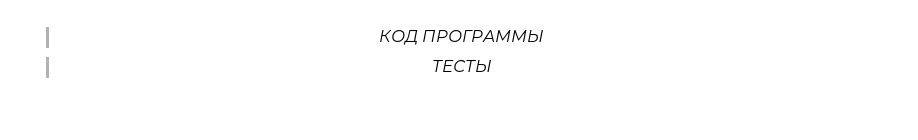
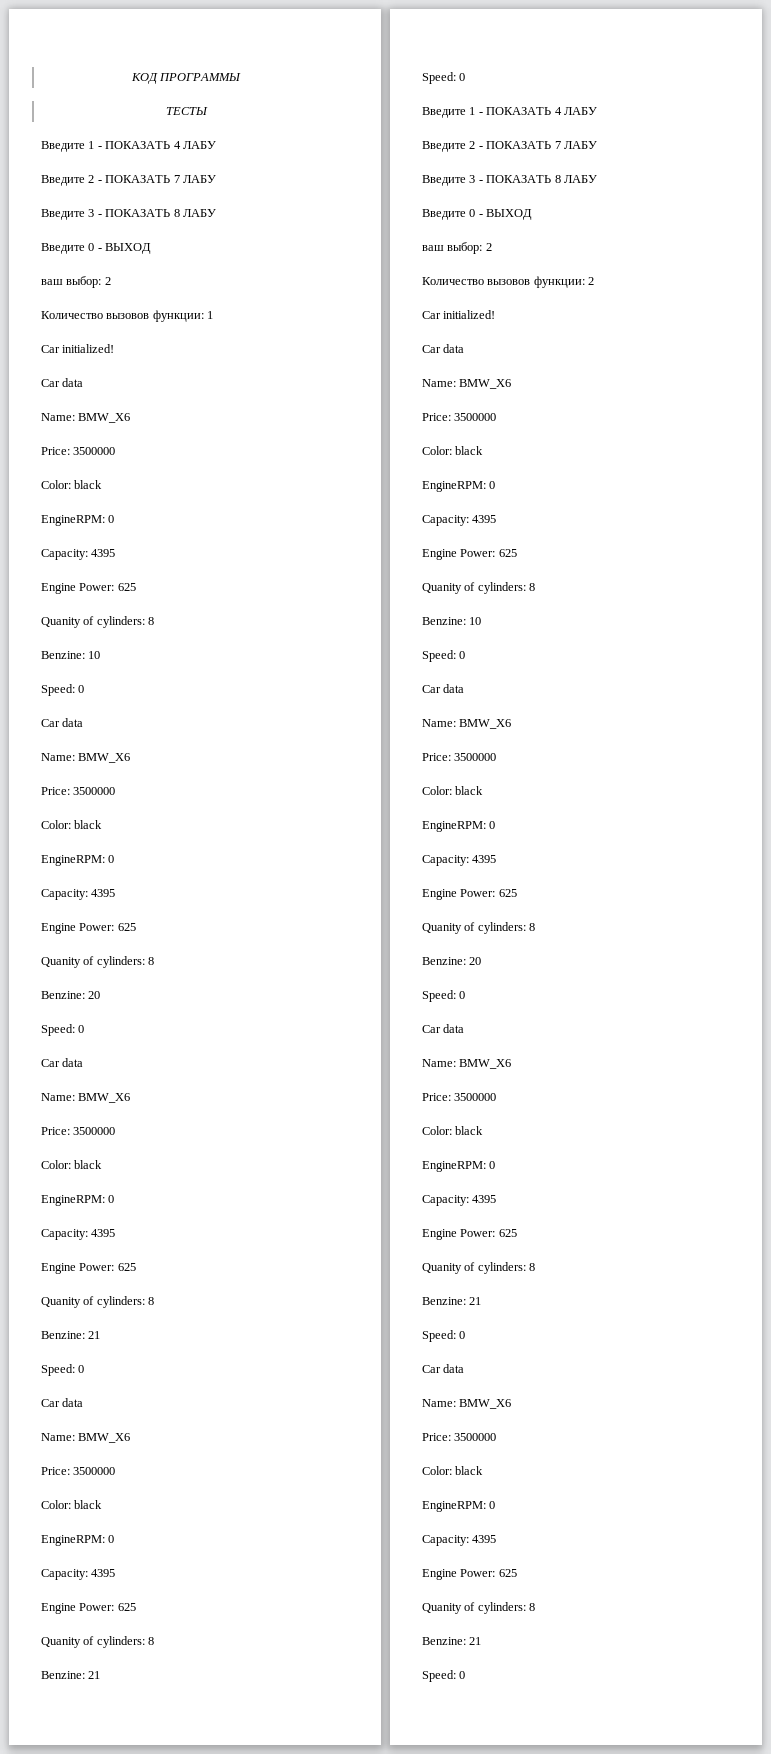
  ТЕСТЫ
+ Введите 1 - ПОКАЗАТЬ 4 ЛАБУ
+ Введите 2 - ПОКАЗАТЬ 7 ЛАБУ
+ Введите 3 - ПОКАЗАТЬ 8 ЛАБУ
+ Введите 0 - ВЫХОД
+ ваш выбор: 2
+ Количество вызовов функции: 1
+ Car initialized!
+ Car data
+ Name: BMW_X6
+ Price: 3500000
+ Color: black
+ EngineRPM: 0
+ Capacity: 4395
+ Engine Power: 625
+ Quanity of cylinders: 8
+ Benzine: 10
+ Speed: 0
+ Car data
+ Name: BMW_X6
+ Price: 3500000
+ Color: black
+ EngineRPM: 0
+ Capacity: 4395
+ Engine Power: 625
+ Quanity of cylinders: 8
+ Benzine: 20
+ Speed: 0
+ Car data
+ Name: BMW_X6
+ Price: 3500000
+ Color: black
+ EngineRPM: 0
+ Capacity: 4395
+ Engine Power: 625
+ Quanity of cylinders: 8
+ Benzine: 21
+ Speed: 0
+ Car data
+ Name: BMW_X6
+ Price: 3500000
+ Color: black
+ EngineRPM: 0
+ Capacity: 4395
+ Engine Power: 625
+ Quanity of cylinders: 8
+ Benzine: 21
+ Speed: 0
+ Введите 1 - ПОКАЗАТЬ 4 ЛАБУ
+ Введите 2 - ПОКАЗАТЬ 7 ЛАБУ
+ Введите 3 - ПОКАЗАТЬ 8 ЛАБУ
+ Введите 0 - ВЫХОД
+ ваш выбор: 2
+ Количество вызовов функции: 2
+ Car initialized!
+ Car data
+ Name: BMW_X6
+ Price: 3500000
+ Color: black
+ EngineRPM: 0
+ Capacity: 4395
+ Engine Power: 625
+ Quanity of cylinders: 8
+ Benzine: 10
+ Speed: 0
+ Car data
+ Name: BMW_X6
+ Price: 3500000
+ Color: black
+ EngineRPM: 0
+ Capacity: 4395
+ Engine Power: 625
+ Quanity of cylinders: 8
+ Benzine: 20
+ Speed: 0
+ Car data
+ Name: BMW_X6
+ Price: 3500000
+ Color: black
+ EngineRPM: 0
+ Capacity: 4395
+ Engine Power: 625
+ Quanity of cylinders: 8
+ Benzine: 21
+ Speed: 0
+ Car data
+ Name: BMW_X6
+ Price: 3500000
+ Color: black
+ EngineRPM: 0
+ Capacity: 4395
+ Engine Power: 625
+ Quanity of cylinders: 8
+ Benzine: 21
+ Speed: 0

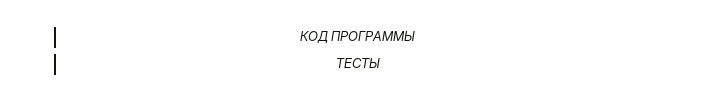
  ТЕСТЫ
- Введите 1 - ПОКАЗАТЬ 4 ЛАБУ
- Введите 2 - ПОКАЗАТЬ 7 ЛАБУ
- Введите 3 - ПОКАЗАТЬ 8 ЛАБУ
- Введите 0 - ВЫХОД
- ваш выбор: 2
- Количество вызовов функции: 1
- Car initialized!
- Car data
- Name: BMW_X6
- Price: 3500000
- Color: black
- EngineRPM: 0
- Capacity: 4395
- Engine Power: 625
- Quanity of cylinders: 8
- Benzine: 10
- Speed: 0
- Car data
- Name: BMW_X6
- Price: 3500000
- Color: black
- EngineRPM: 0
- Capacity: 4395
- Engine Power: 625
- Quanity of cylinders: 8
- Benzine: 20
- Speed: 0
- Car data
- Name: BMW_X6
- Price: 3500000
- Color: black
- EngineRPM: 0
- Capacity: 4395
- Engine Power: 625
- Quanity of cylinders: 8
- Benzine: 21
- Speed: 0
- Car data
- Name: BMW_X6
- Price: 3500000
- Color: black
- EngineRPM: 0
- Capacity: 4395
- Engine Power: 625
- Quanity of cylinders: 8
- Benzine: 21
- Speed: 0
- Введите 1 - ПОКАЗАТЬ 4 ЛАБУ
- Введите 2 - ПОКАЗАТЬ 7 ЛАБУ
- Введите 3 - ПОКАЗАТЬ 8 ЛАБУ
- Введите 0 - ВЫХОД
- ваш выбор: 2
- Количество вызовов функции: 2
- Car initialized!
- Car data
- Name: BMW_X6
- Price: 3500000
- Color: black
- EngineRPM: 0
- Capacity: 4395
- Engine Power: 625
- Quanity of cylinders: 8
- Benzine: 10
- Speed: 0
- Car data
- Name: BMW_X6
- Price: 3500000
- Color: black
- EngineRPM: 0
- Capacity: 4395
- Engine Power: 625
- Quanity of cylinders: 8
- Benzine: 20
- Speed: 0
- Car data
- Name: BMW_X6
- Price: 3500000
- Color: black
- EngineRPM: 0
- Capacity: 4395
- Engine Power: 625
- Quanity of cylinders: 8
- Benzine: 21
- Speed: 0
- Car data
- Name: BMW_X6
- Price: 3500000
- Color: black
- EngineRPM: 0
- Capacity: 4395
- Engine Power: 625
- Quanity of cylinders: 8
- Benzine: 21
- Speed: 0

